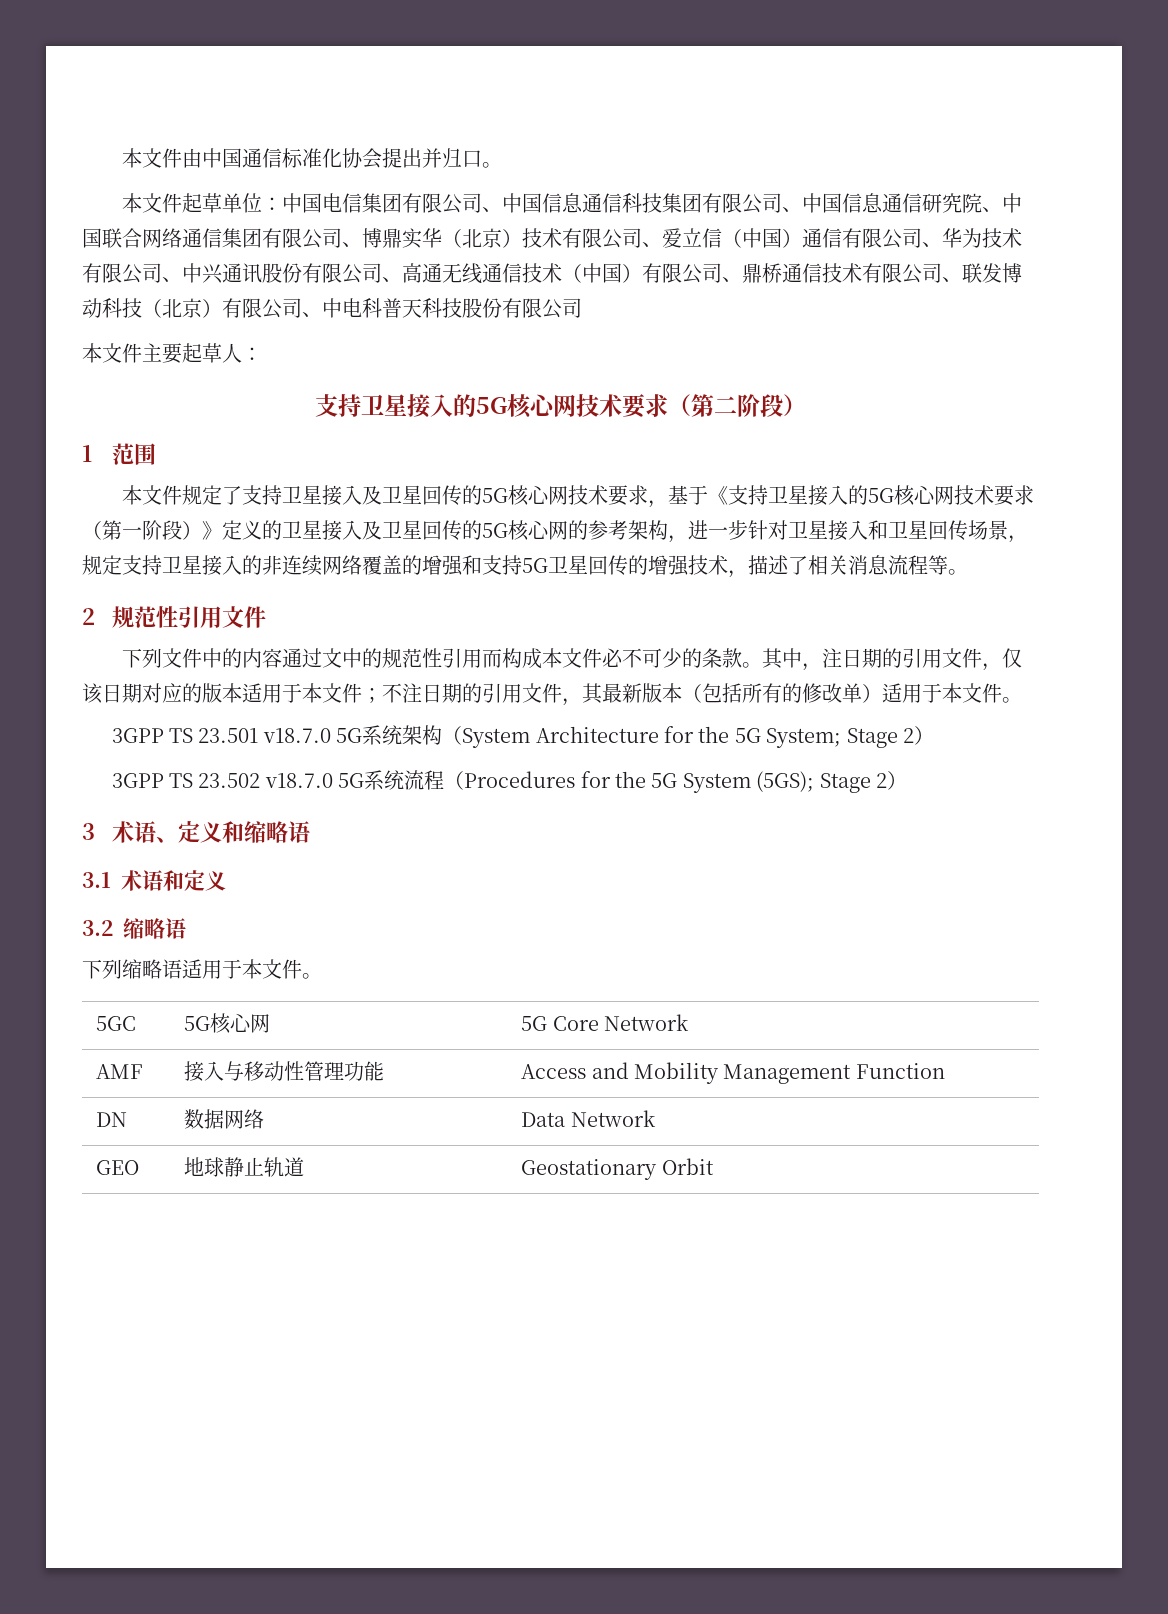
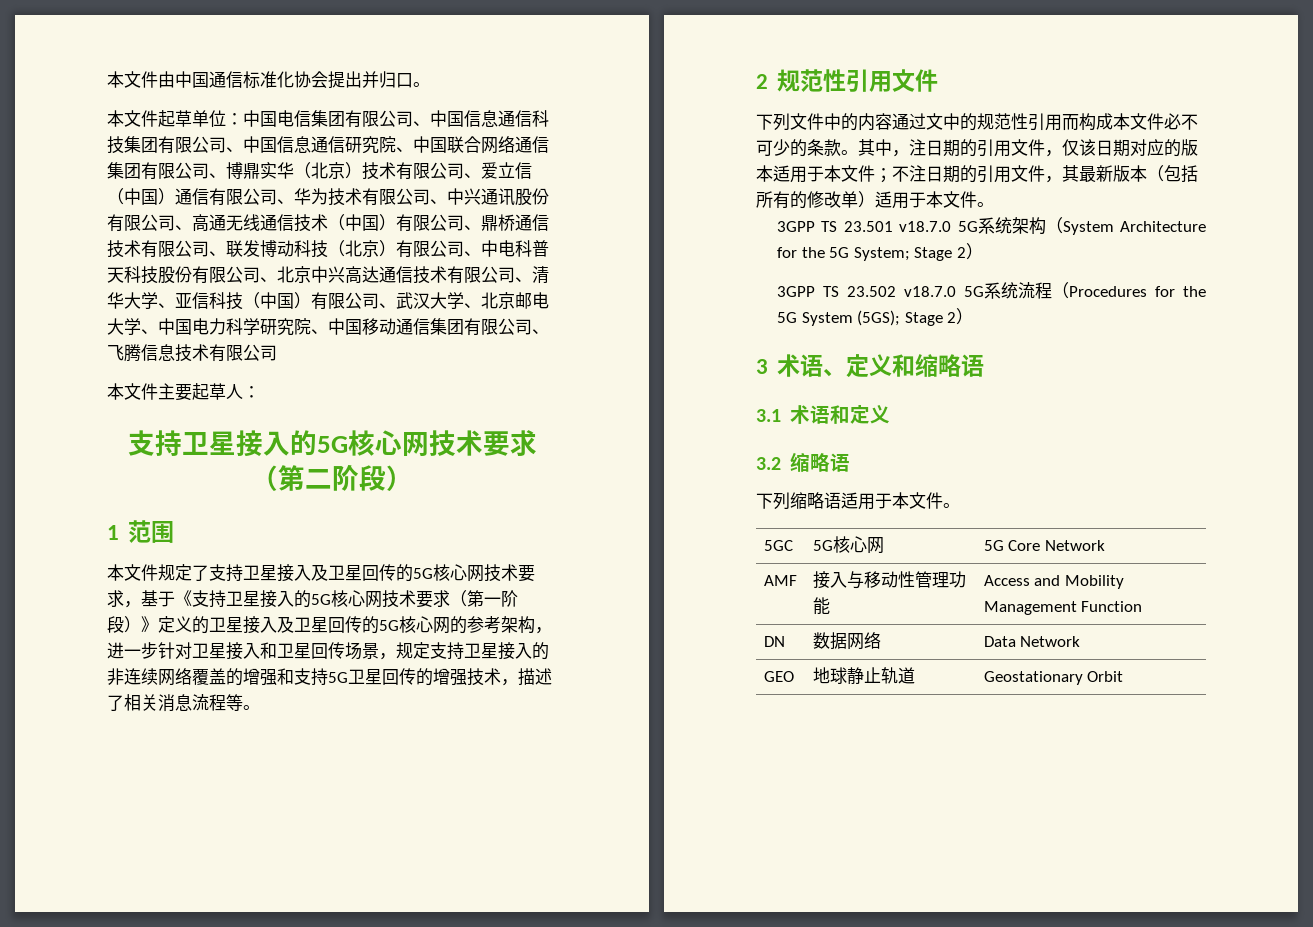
- 中国电信集团有限公司、中国信息通信科技集团有限公司、中国信息通信研究院、中国联合网络通信集团有限公司、博鼎实华（北京）技术有限公司、爱立信（中国）通信有限公司、华为技术有限公司、中兴通讯股份有限公司、高通无线通信技术（中国）有限公司、鼎桥通信技术有限公司、联发博动科技（北京）有限公司、中电科普天科技股份有限公司
+ 中国电信集团有限公司、中国信息通信科技集团有限公司、中国信息通信研究院、中国联合网络通信集团有限公司、博鼎实华（北京）技术有限公司、爱立信（中国）通信有限公司、华为技术有限公司、中兴通讯股份有限公司、高通无线通信技术（中国）有限公司、鼎桥通信技术有限公司、联发博动科技（北京）有限公司、中电科普天科技股份有限公司、北京中兴高达通信技术有限公司、清华大学、亚信科技（中国）有限公司、武汉大学、北京邮电大学、中国电力科学研究院、中国移动通信集团有限公司、飞腾信息技术有限公司

